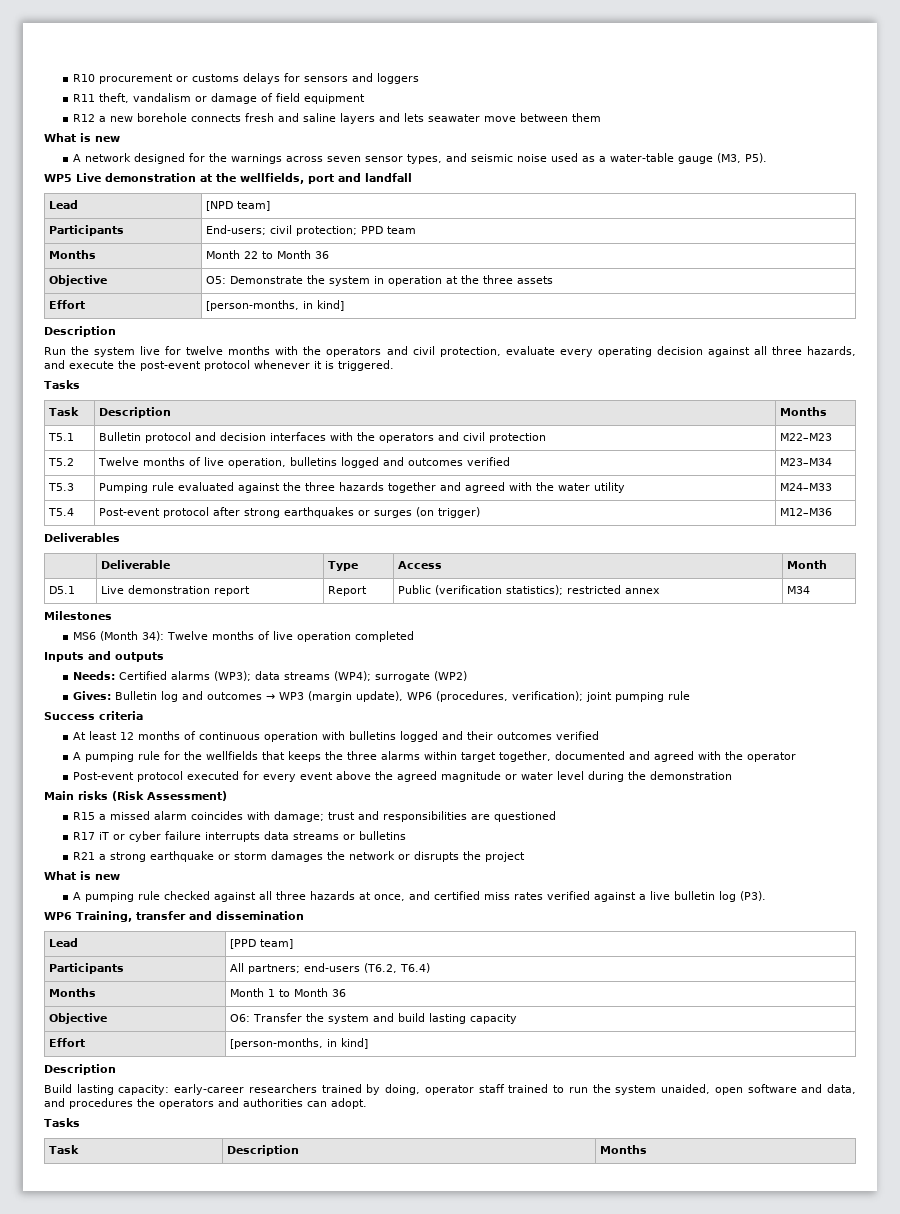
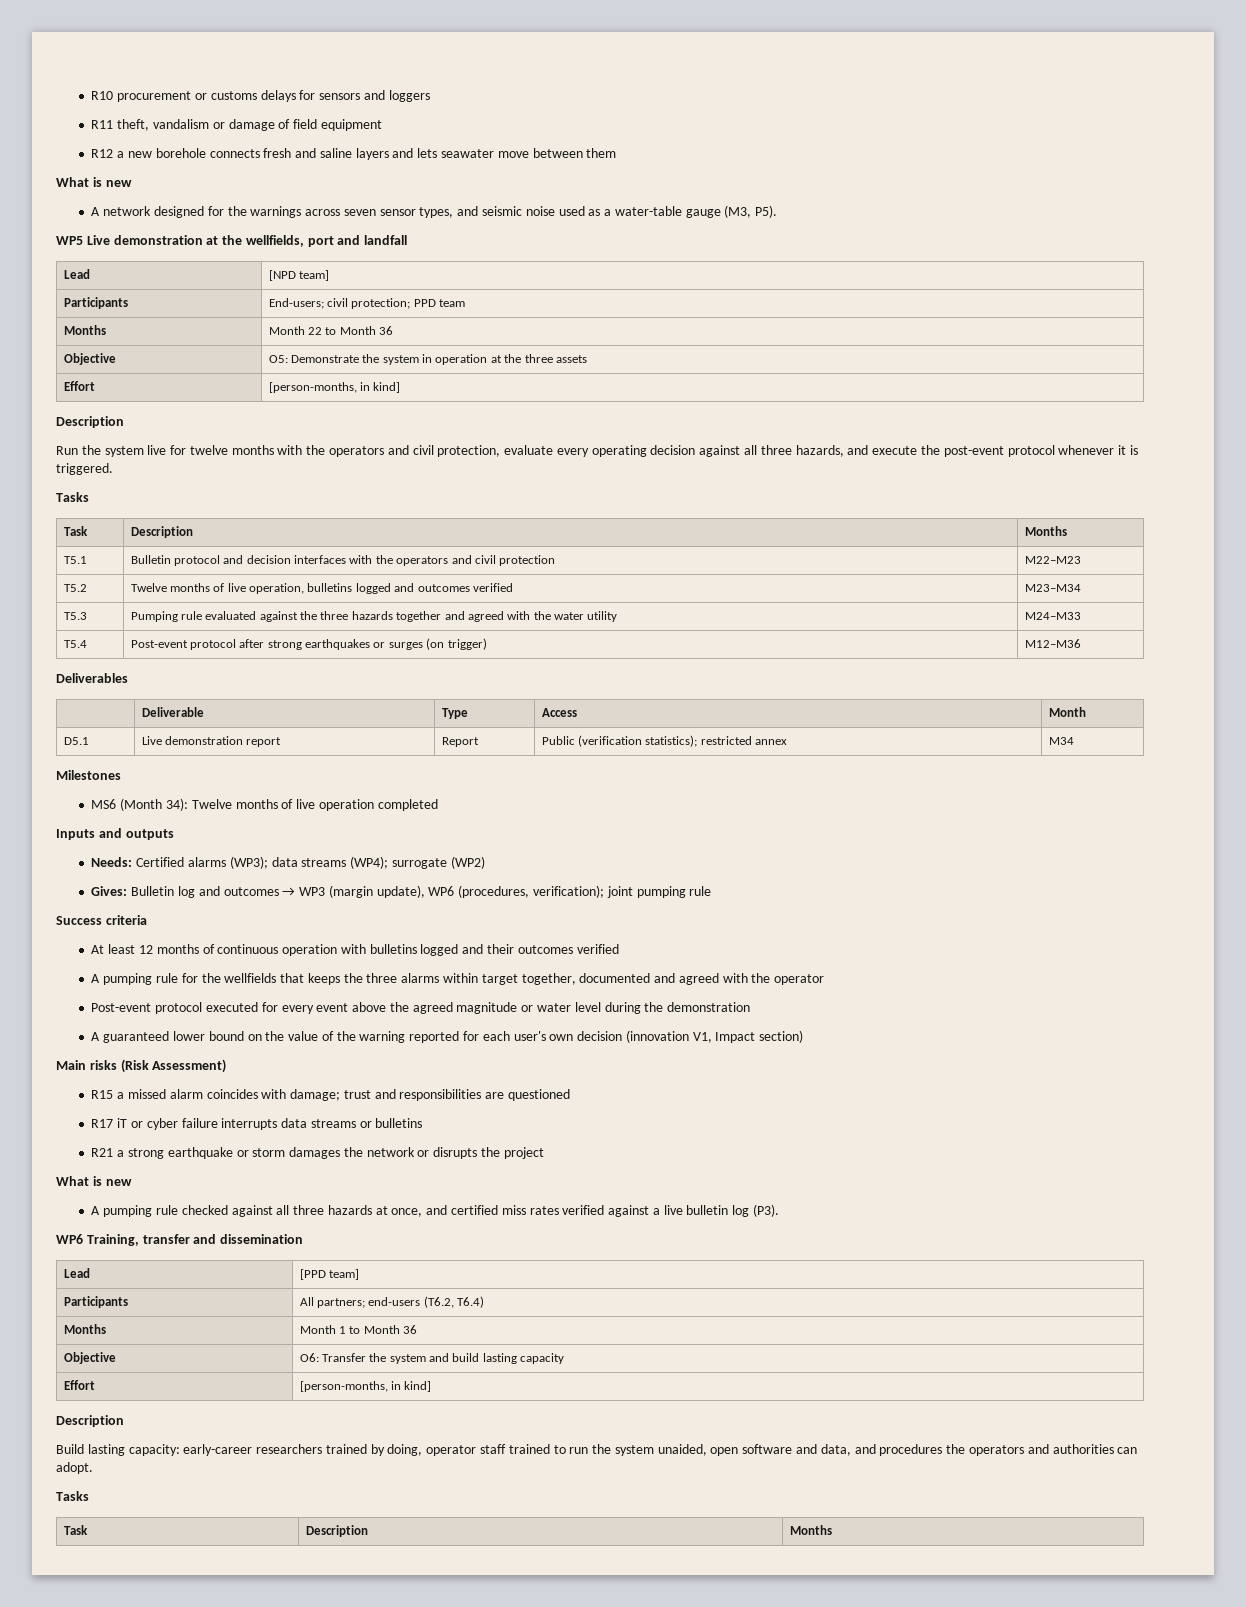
+ A guaranteed lower bound on the value of the warning reported for each user's own decision (innovation V1, Impact section)

